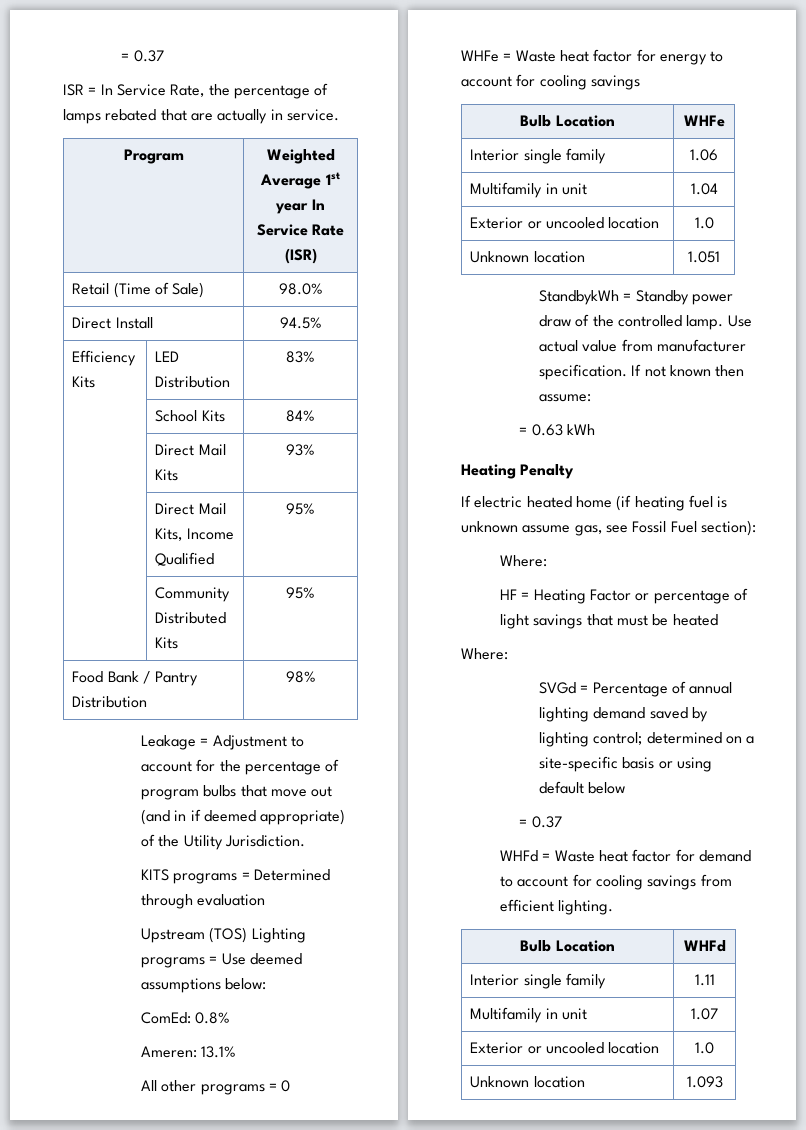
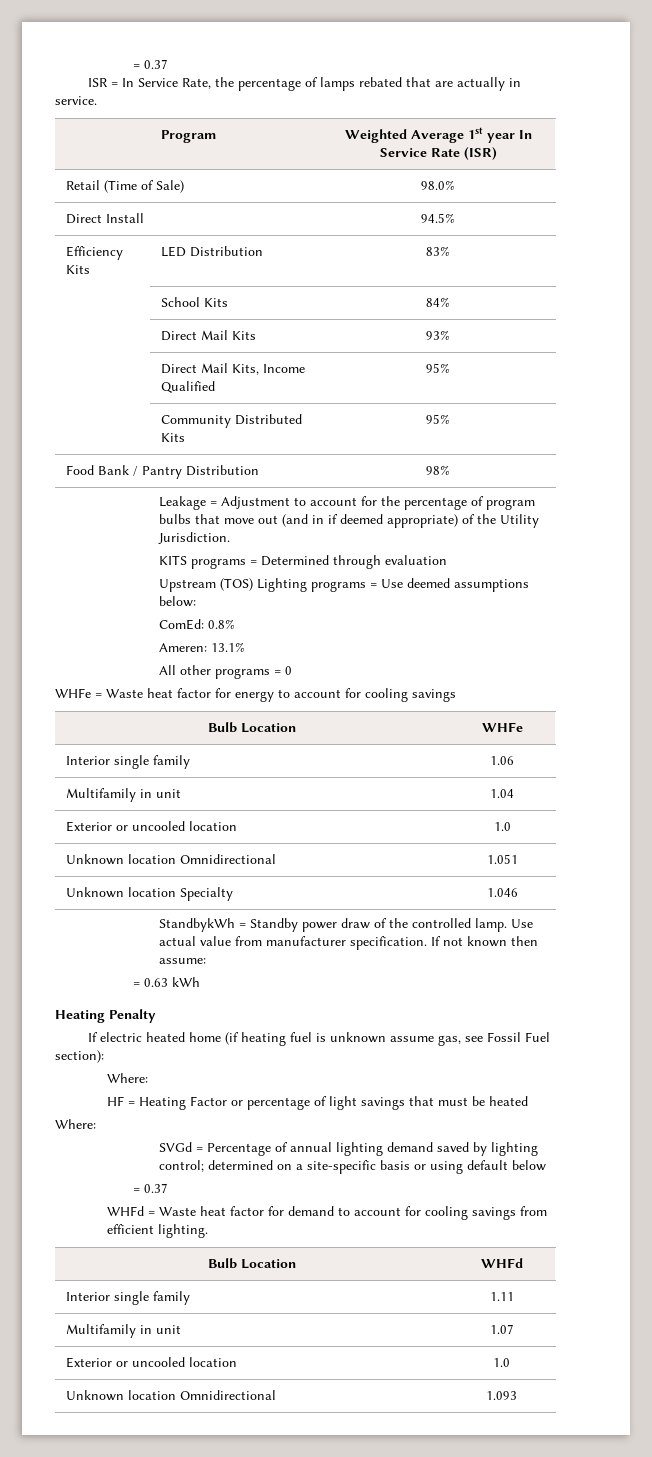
- Unknown location | 1.051
+ Unknown location Omnidirectional | 1.051
+ Unknown location Specialty | 1.046
- Unknown location | 1.093
+ Unknown location Omnidirectional | 1.093

